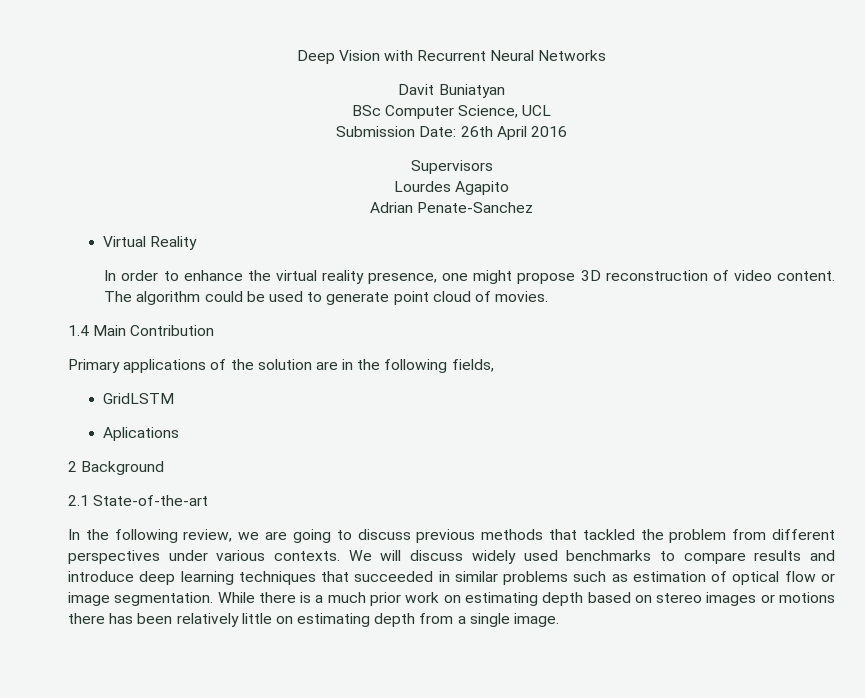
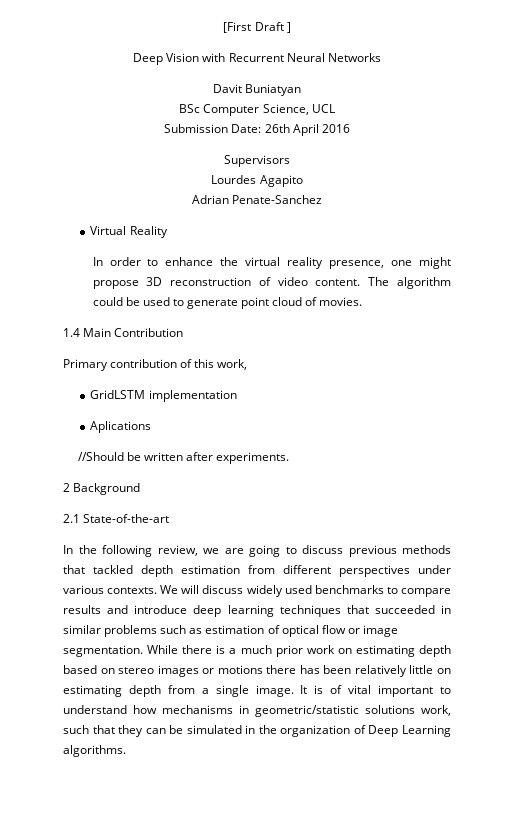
+ [First Draft ]
- Primary applications of the solution are in the following fields,
+ Primary contribution of this work,
- GridLSTM
+ GridLSTM implementation
+ //Should be written after experiments.
- In the following review, we are going to discuss previous methods that tackled the problem from different perspectives under various contexts.
+ In the following review, we are going to discuss previous methods that tackled depth estimation from different perspectives under various contexts.
+ It is of vital important to understand how mechanisms in geometric/statistic solutions work, such that they can be simulated in the organization of Deep Learning algorithms.

